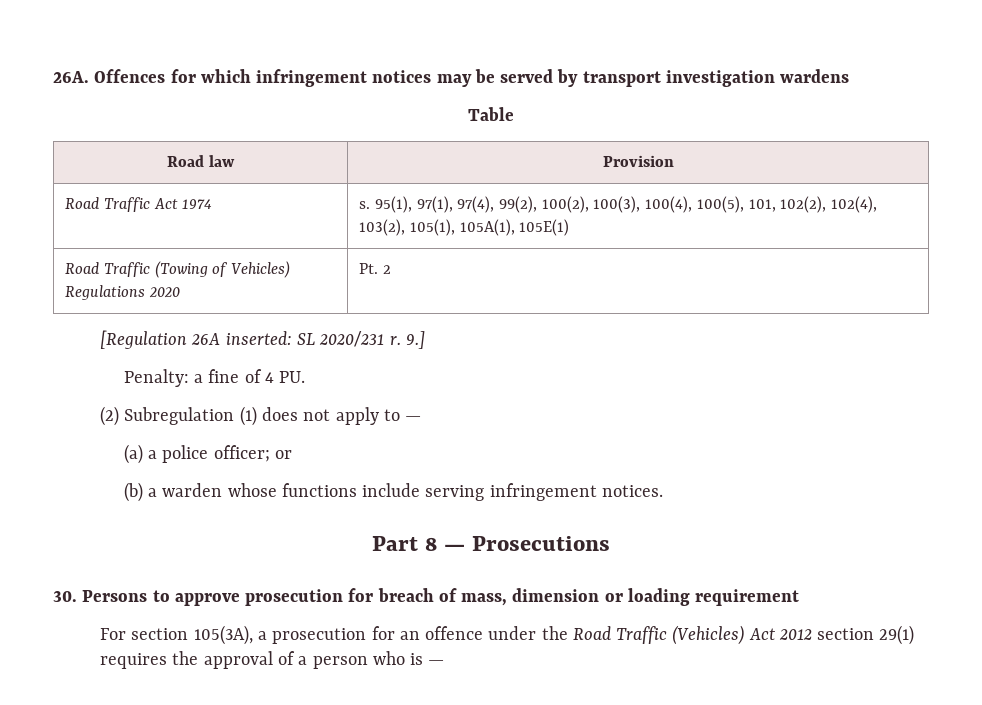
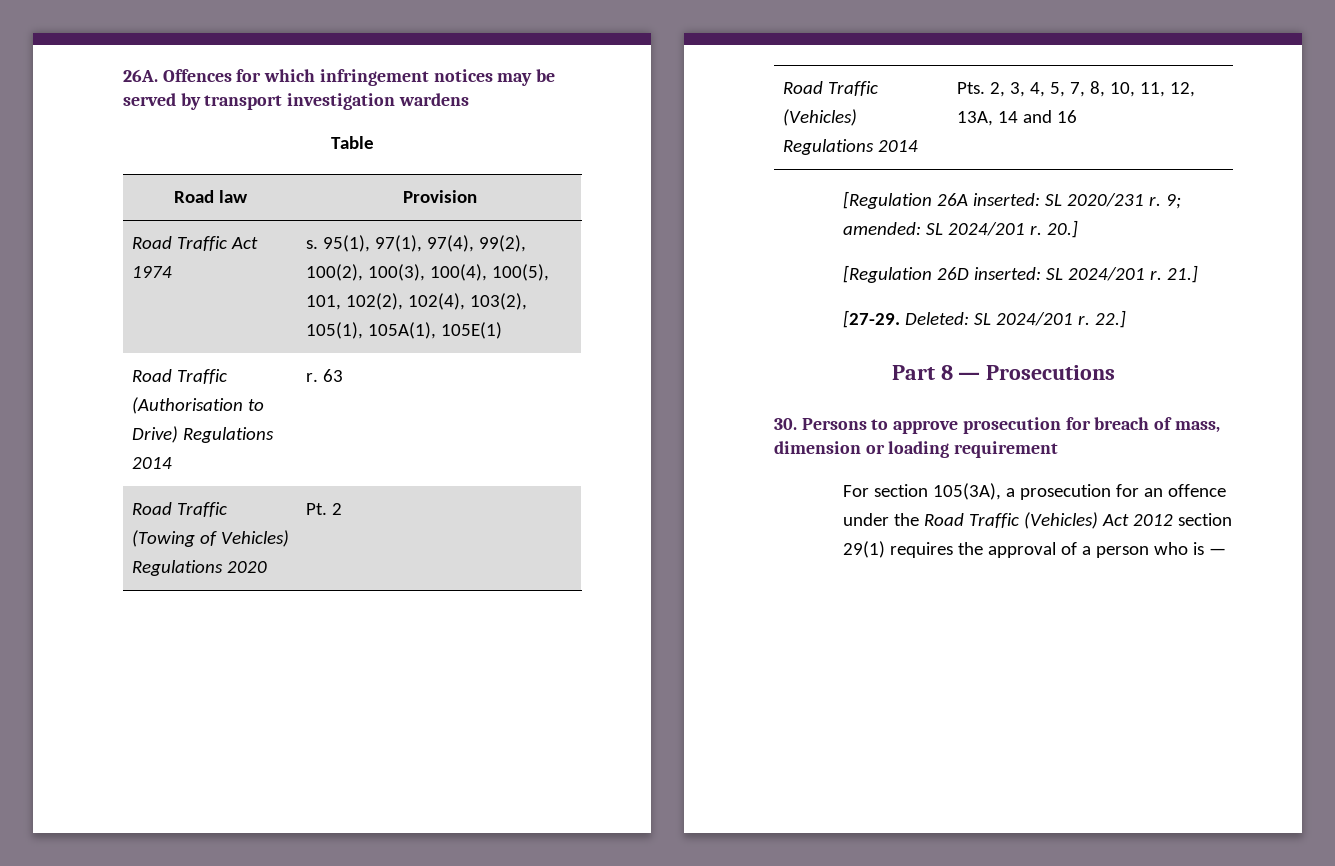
+ Road Traffic (Authorisation to Drive) Regulations 2014 | r. 63
+ Road Traffic (Vehicles) Regulations 2014 | Pts. 2, 3, 4, 5, 7, 8, 10, 11, 12, 13A, 14 and 16
- 9.]
- Penalty: a fine of 4 PU.
- (2) Subregulation (1) does not apply to —
- (a) a police officer; or
- (b) a warden whose functions include serving infringement notices.
+ 9; amended: SL 2024/201 r. 20.]
+ [Regulation 26D inserted: SL 2024/201 r. 21.]
+ [27-29. Deleted: SL 2024/201 r. 22.]

